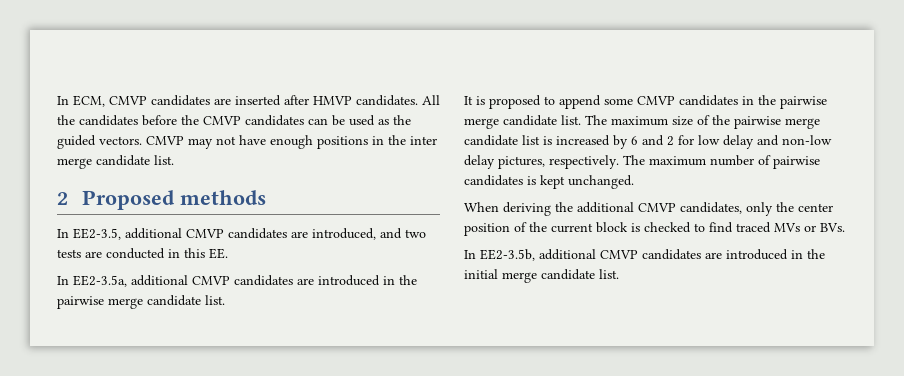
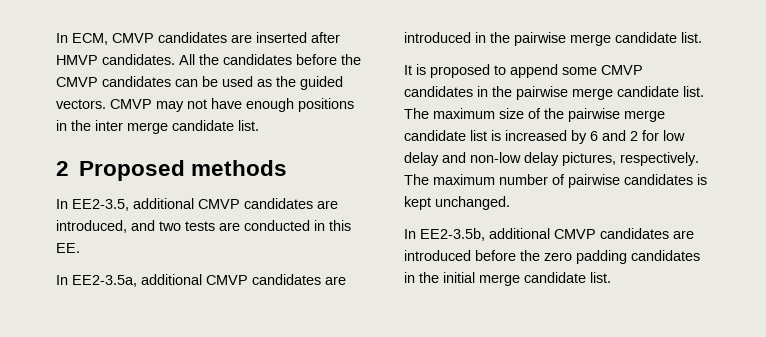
- When deriving the additional CMVP candidates, only the center position of the current block is checked to find traced MVs or BVs.
- In EE2-3.5b, additional CMVP candidates are introduced in the initial merge candidate list.
+ In EE2-3.5b, additional CMVP candidates are introduced before the zero padding candidates in the initial merge candidate list.

